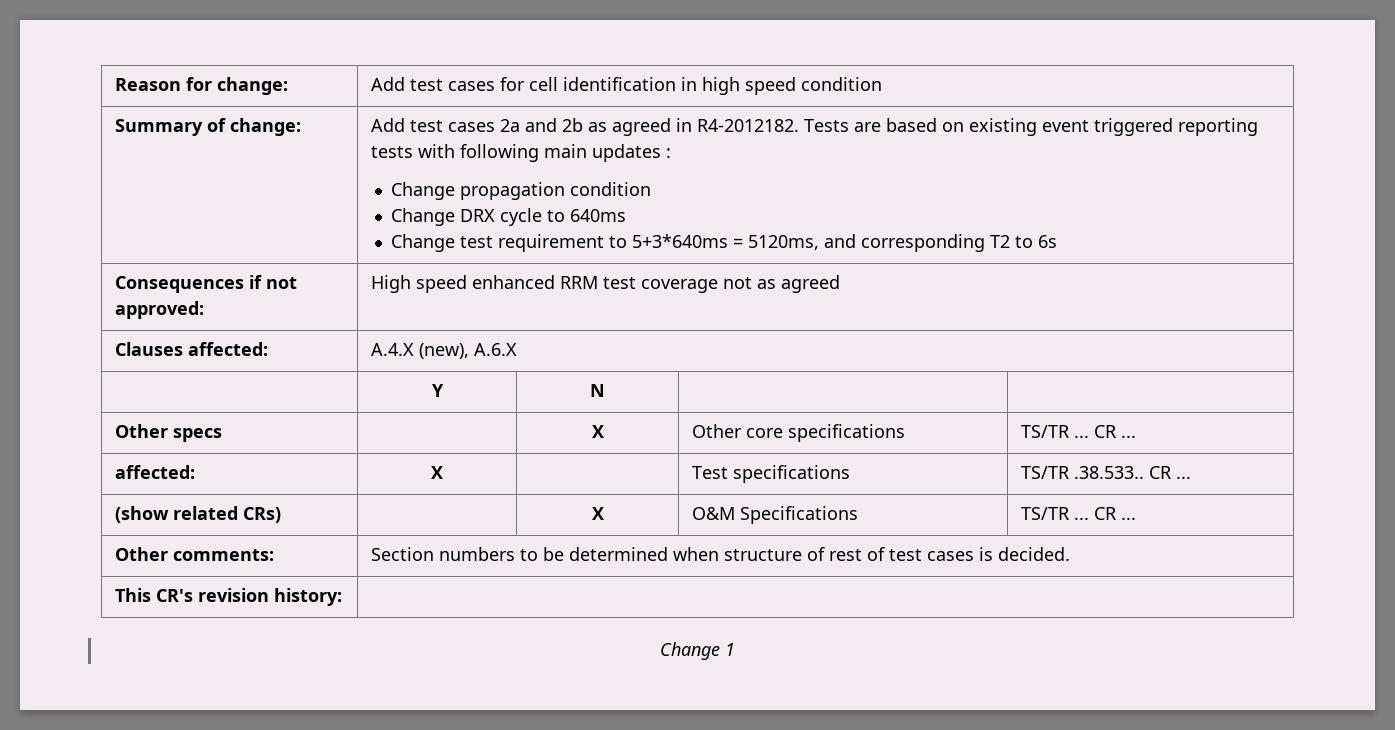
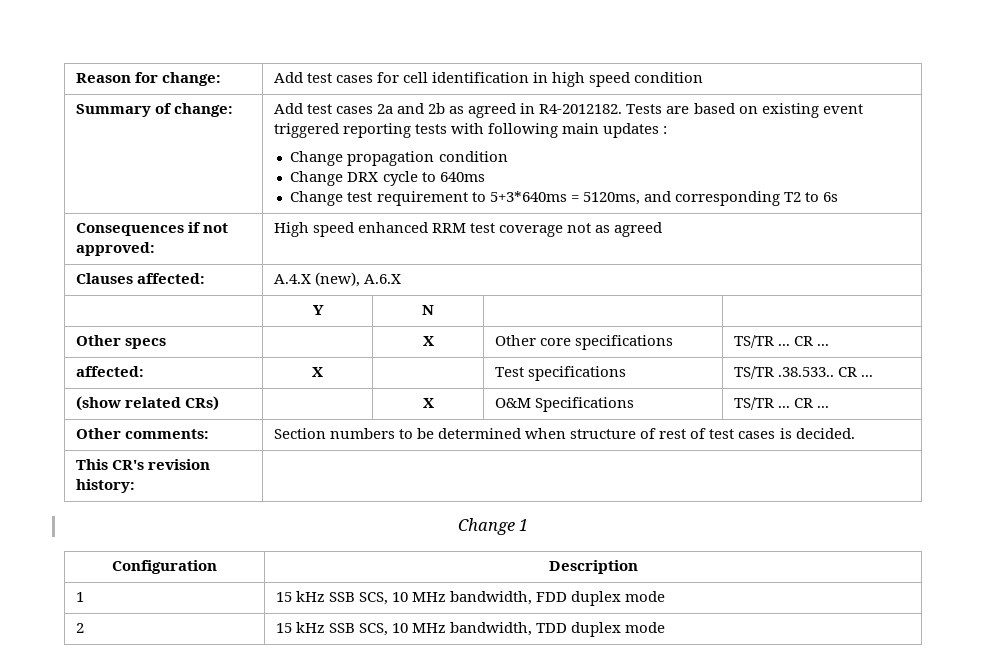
+ Configuration | Description
+ 1 | 15 kHz SSB SCS, 10 MHz bandwidth, FDD duplex mode
+ 2 | 15 kHz SSB SCS, 10 MHz bandwidth, TDD duplex mode

